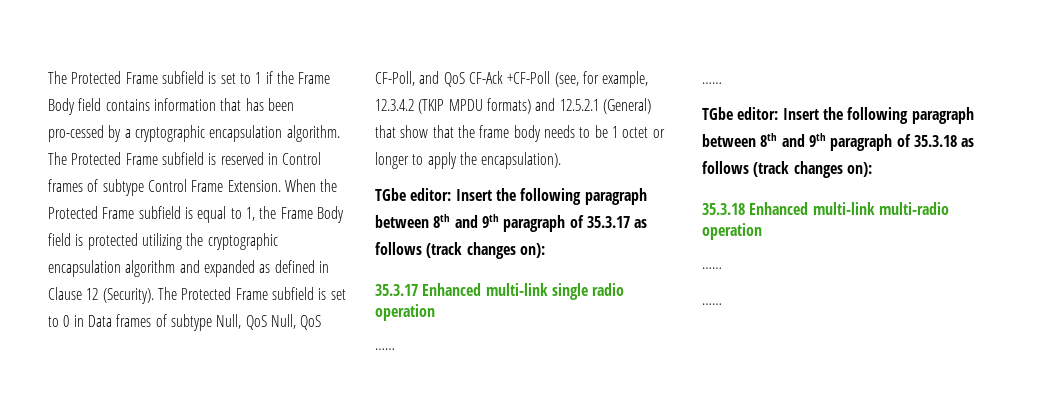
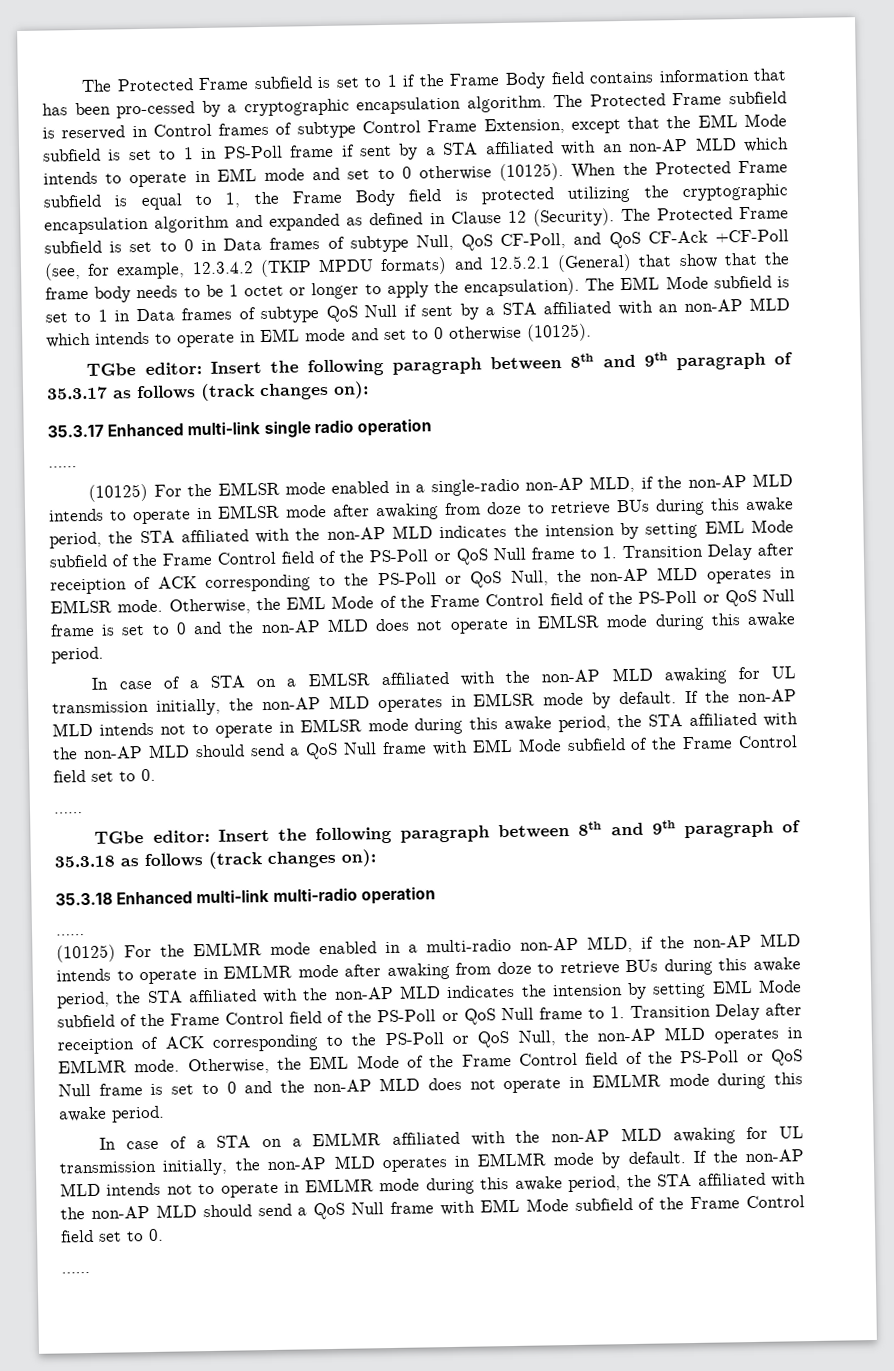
- The Protected Frame subfield is reserved in Control frames of subtype Control Frame Extension.
+ The Protected Frame subfield is reserved in Control frames of subtype Control Frame Extension, except that the EML Mode subfield is set to 1 in PS-Poll frame if sent by a STA affiliated with an non-AP MLD which intends to operate in EML mode and set to 0 otherwise (10125).
- The Protected Frame subfield is set to 0 in Data frames of subtype Null, QoS Null, QoS CF-Poll, and QoS CF-Ack +CF-Poll (see, for example, 12.3.4.2 (TKIP MPDU formats) and 12.5.2.1 (General) that show that the frame body needs to be 1 octet or longer to apply the encapsulation).
+ The Protected Frame subfield is set to 0 in Data frames of subtype Null, QoS CF-Poll, and QoS CF-Ack +CF-Poll (see, for example, 12.3.4.2 (TKIP MPDU formats) and 12.5.2.1 (General) that show that the frame body needs to be 1 octet or longer to apply the encapsulation). The EML Mode subfield is set to 1 in Data frames of subtype QoS Null if sent by a STA affiliated with an non-AP MLD which intends to operate in EML mode and set to 0 otherwise (10125).
+ (10125) For the EMLSR mode enabled in a single-radio non-AP MLD, if the non-AP MLD intends to operate in EMLSR mode after awaking from doze to retrieve BUs during this awake period, the STA affiliated with the non-AP MLD indicates the intension by setting EML Mode subfield of the Frame Control field of the PS-Poll or QoS Null frame to 1. Transition Delay after receiption of ACK corresponding to the PS-Poll or QoS Null, the non-AP MLD operates in EMLSR mode. Otherwise, the EML Mode of the Frame Control field of the PS-Poll or QoS Null frame is set to 0 and the non-AP MLD does not operate in EMLSR mode during this awake period.
+ In case of a STA on a EMLSR affiliated with the non-AP MLD awaking for UL transmission initially, the non-AP MLD operates in EMLSR mode by default. If the non-AP MLD intends not to operate in EMLSR mode during this awake period, the STA affiliated with the non-AP MLD should send a QoS Null frame with EML Mode subfield of the Frame Control field set to 0.
+ (10125) For the EMLMR mode enabled in a multi-radio non-AP MLD, if the non-AP MLD intends to operate in EMLMR mode after awaking from doze to retrieve BUs during this awake period, the STA affiliated with the non-AP MLD indicates the intension by setting EML Mode subfield of the Frame Control field of the PS-Poll or QoS Null frame to 1. Transition Delay after receiption of ACK corresponding to the PS-Poll or QoS Null, the non-AP MLD operates in EMLMR mode. Otherwise, the EML Mode of the Frame Control field of the PS-Poll or QoS Null frame is set to 0 and the non-AP MLD does not operate in EMLMR mode during this awake period.
+ In case of a STA on a EMLMR affiliated with the non-AP MLD awaking for UL transmission initially, the non-AP MLD operates in EMLMR mode by default. If the non-AP MLD intends not to operate in EMLMR mode during this awake period, the STA affiliated with the non-AP MLD should send a QoS Null frame with EML Mode subfield of the Frame Control field set to 0.

